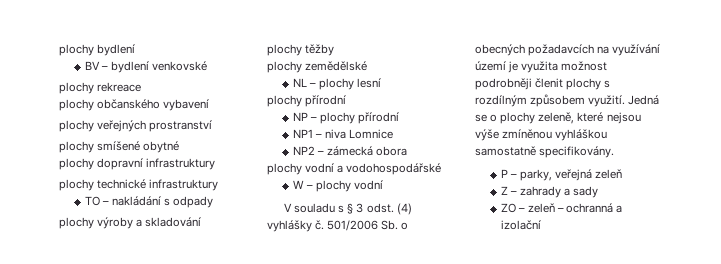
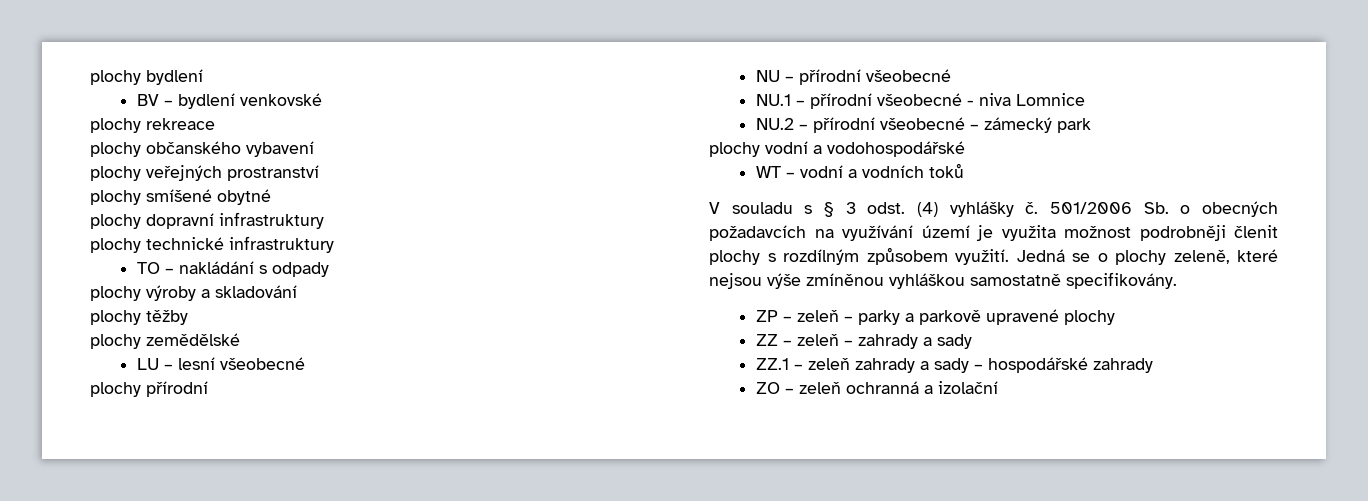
- NL – plochy lesní
+ LU – lesní všeobecné
  plochy přírodní
- NP – plochy přírodní
- NP1 – niva Lomnice
- NP2 – zámecká obora
+ NU – přírodní všeobecné
+ NU.1 – přírodní všeobecné - niva Lomnice
+ NU.2 – přírodní všeobecné – zámecký park
  plochy vodní a vodohospodářské
- W – plochy vodní
+ WT – vodní a vodních toků
- P – parky, veřejná zeleň
- Z – zahrady a sady
+ ZP – zeleň – parky a parkově upravené plochy
+ ZZ – zeleň – zahrady a sady
+ ZZ.1 – zeleň zahrady a sady – hospodářské zahrady
- ZO – zeleň – ochranná a izolační
+ ZO – zeleň ochranná a izolační

